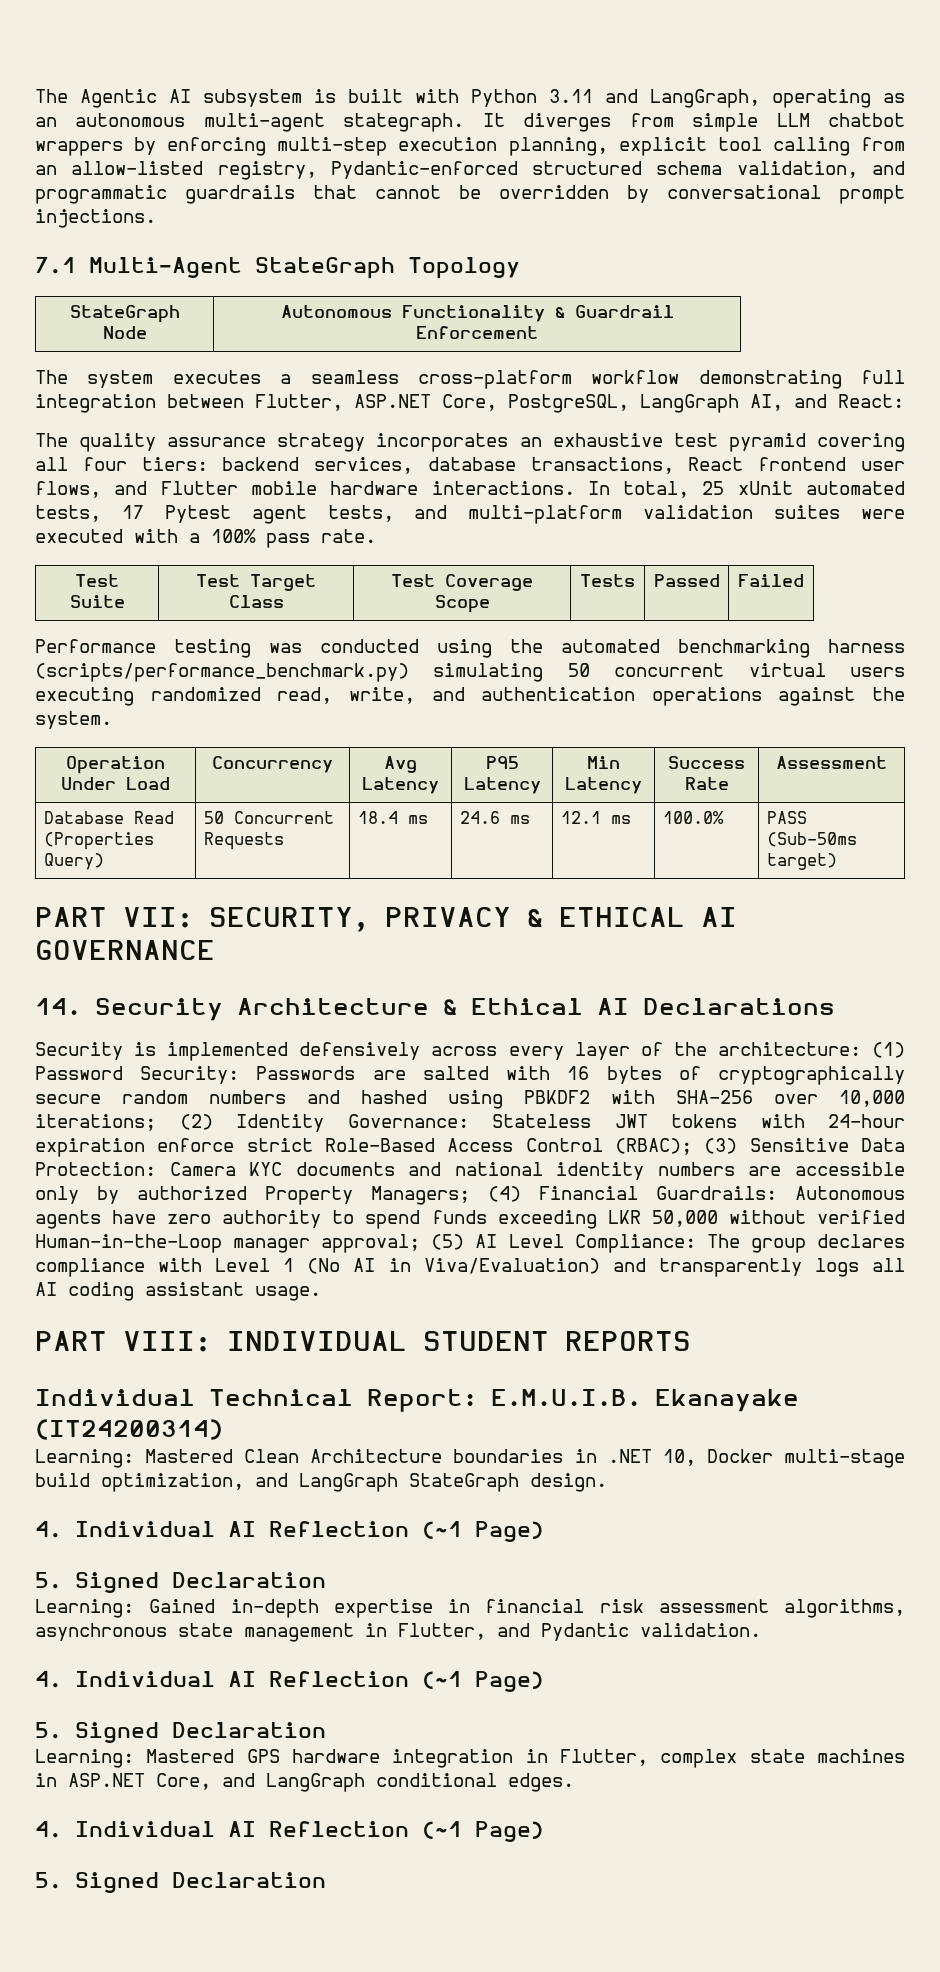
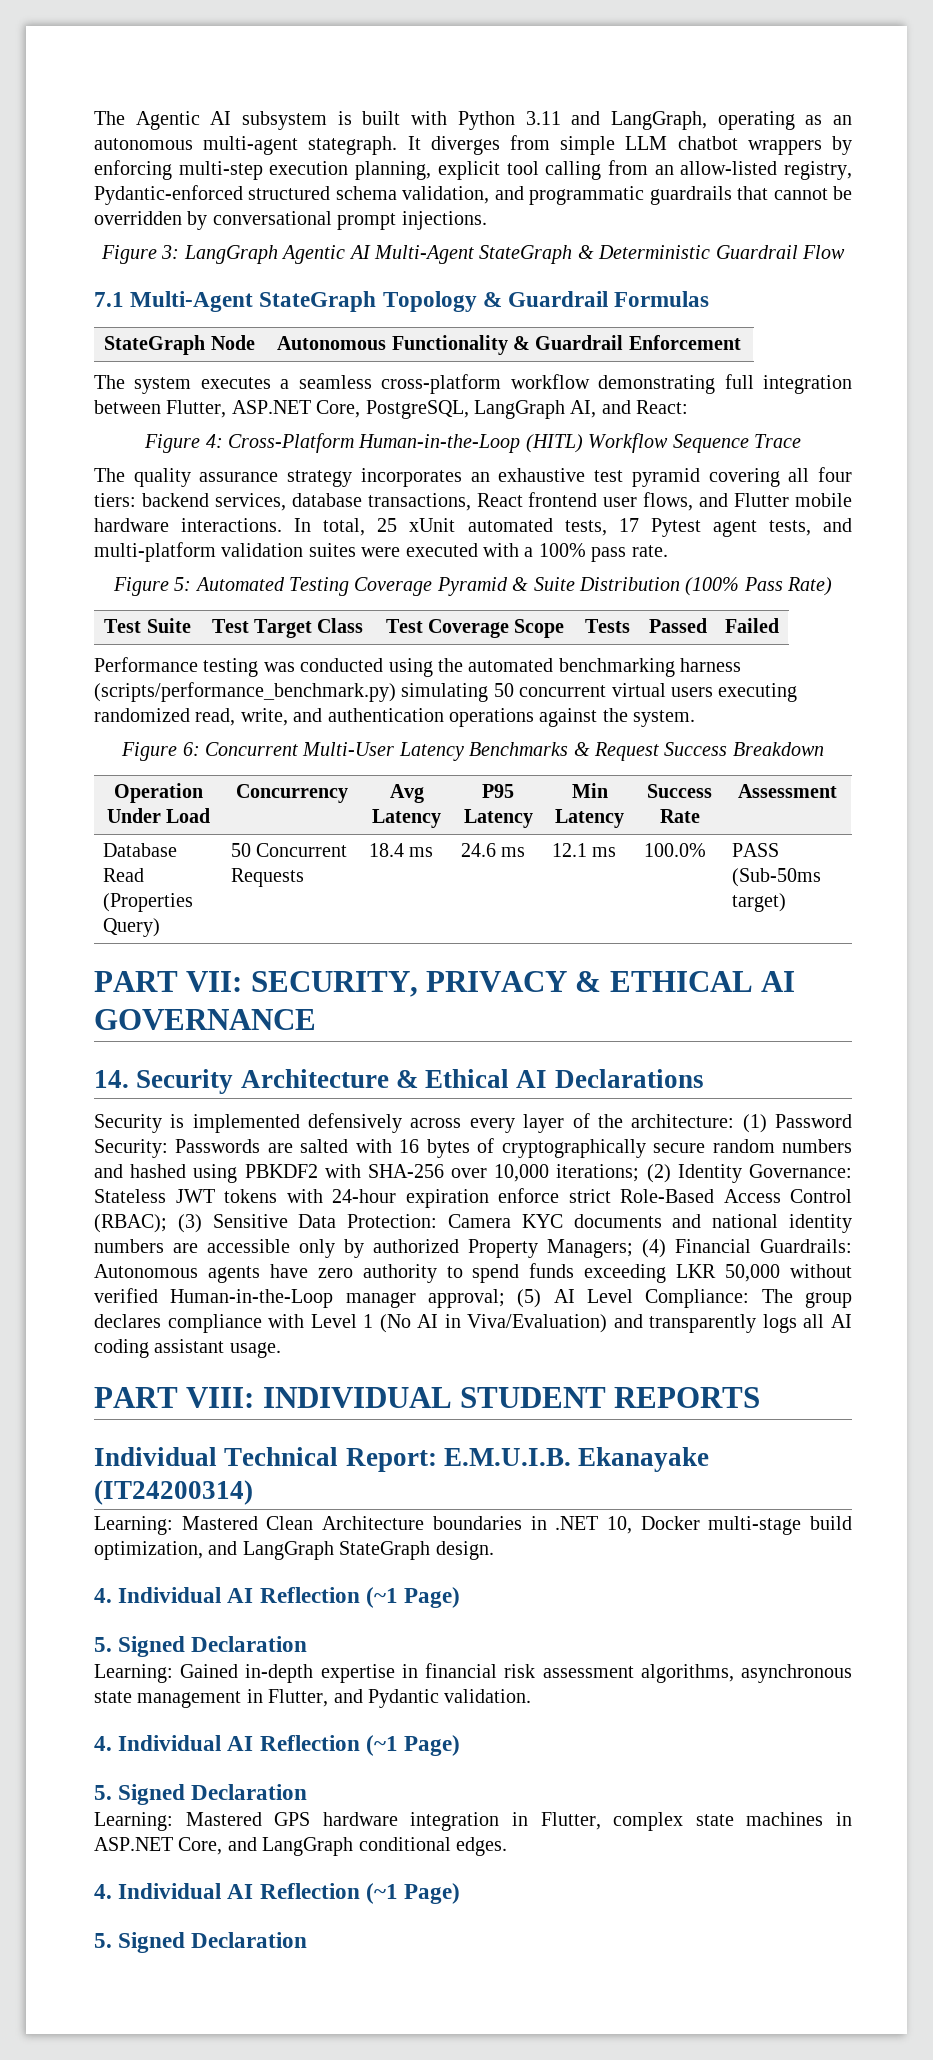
+ Figure 3: LangGraph Agentic AI Multi-Agent StateGraph & Deterministic Guardrail Flow
- 7.1 Multi-Agent StateGraph Topology
+ 7.1 Multi-Agent StateGraph Topology & Guardrail Formulas
+ Figure 4: Cross-Platform Human-in-the-Loop (HITL) Workflow Sequence Trace
+ Figure 5: Automated Testing Coverage Pyramid & Suite Distribution (100% Pass Rate)
+ Figure 6: Concurrent Multi-User Latency Benchmarks & Request Success Breakdown

